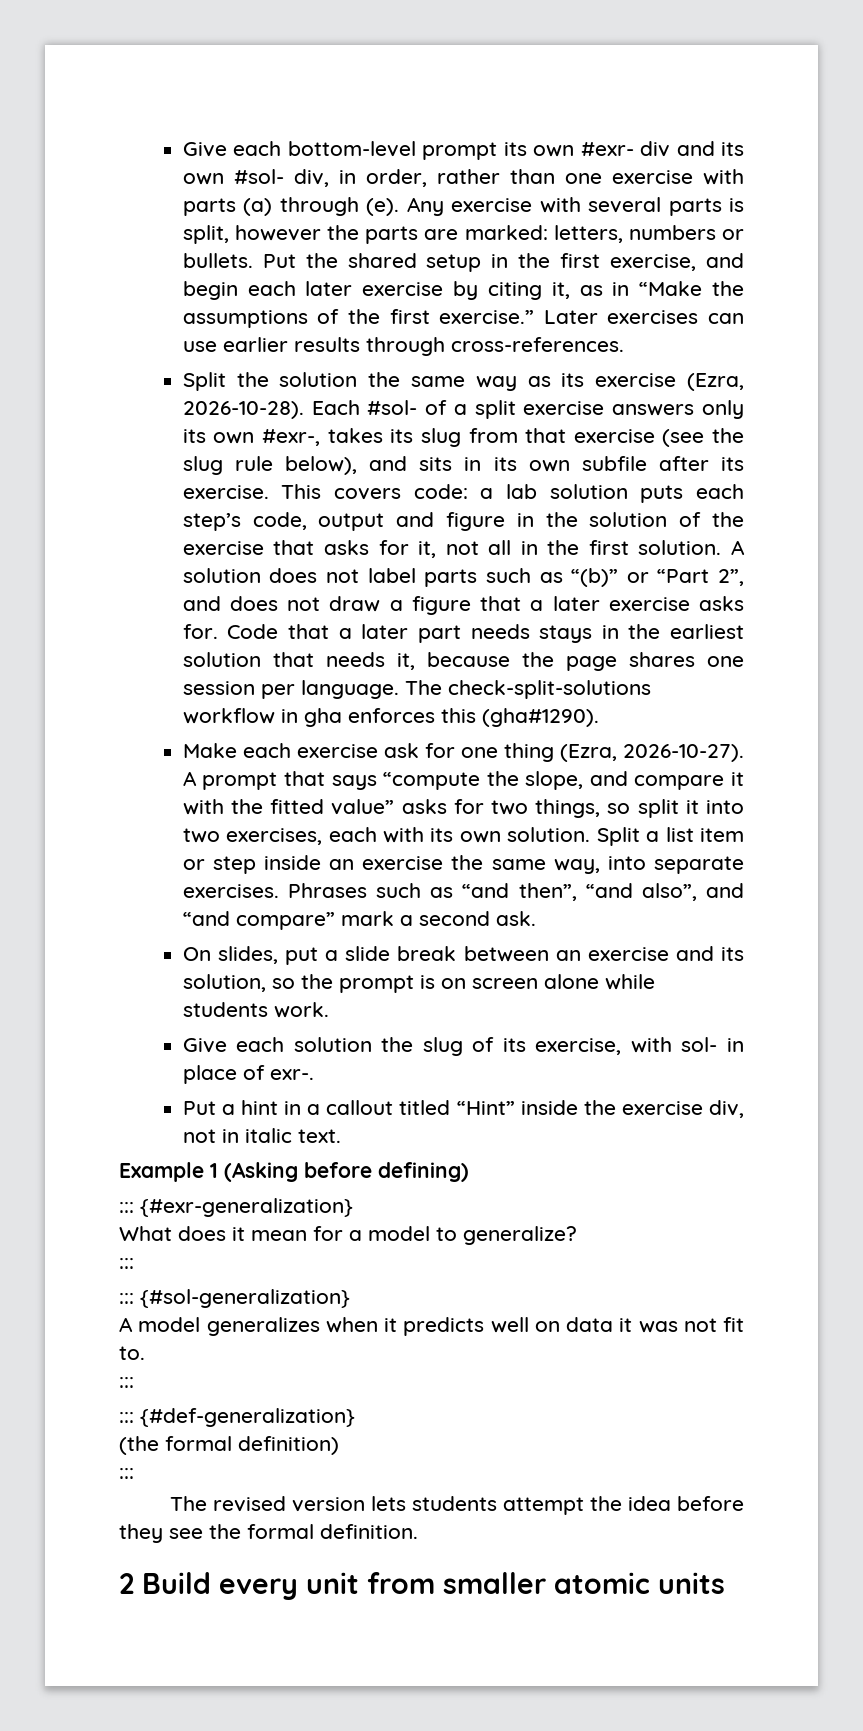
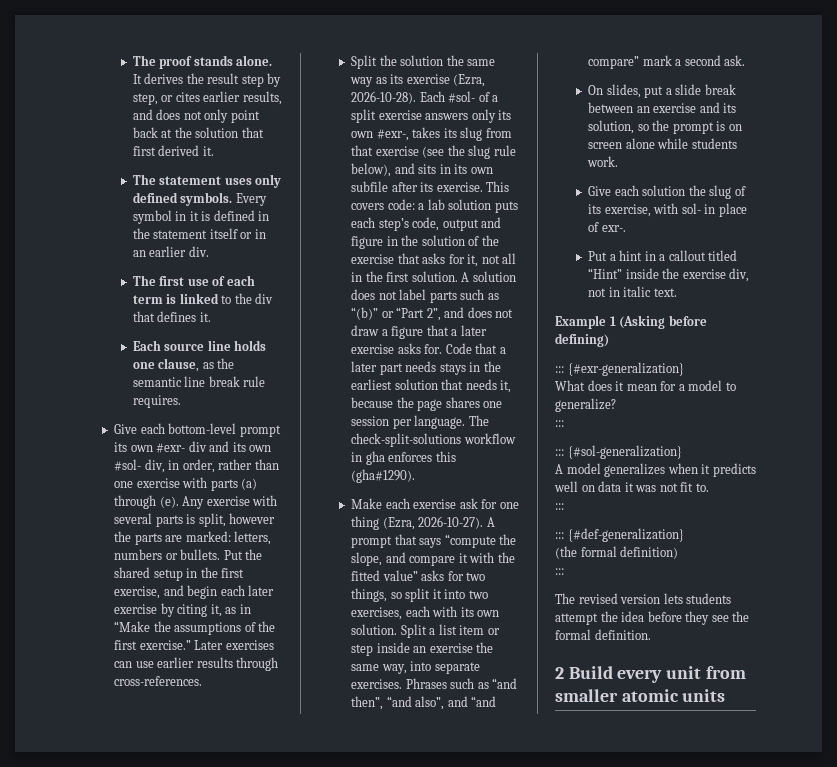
+ The proof stands alone. It derives the result step by step, or cites earlier results, and does not only point back at the solution that first derived it.
+ The statement uses only defined symbols. Every symbol in it is defined in the statement itself or in an earlier div.
+ The first use of each term is linked to the div that defines it.
+ Each source line holds one clause, as the semantic line break rule requires.

